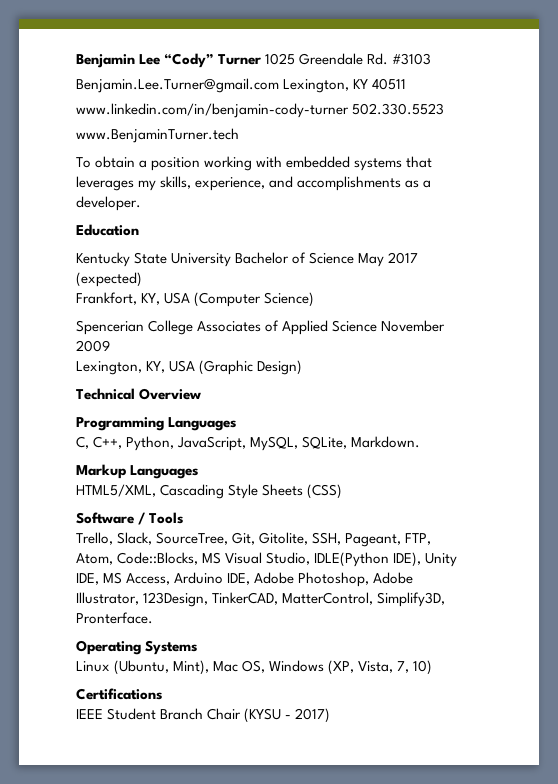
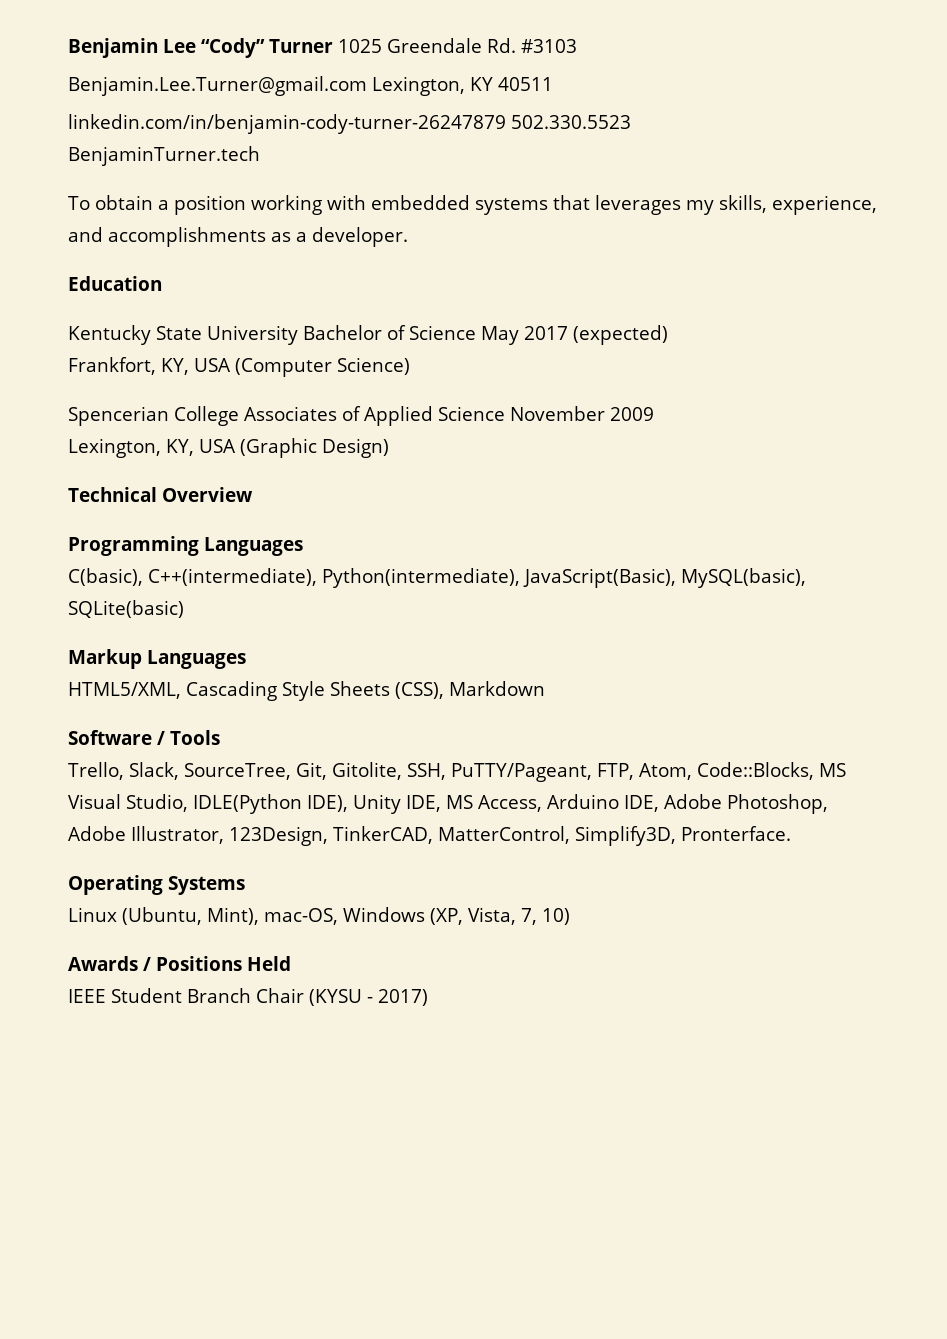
- www.linkedin.com/in/benjamin-cody-turner 502.330.5523
+ linkedin.com/in/benjamin-cody-turner-26247879 502.330.5523
- www.BenjaminTurner.tech
+ BenjaminTurner.tech
- C, C++, Python, JavaScript, MySQL, SQLite, Markdown.
+ C(basic), C++(intermediate), Python(intermediate), JavaScript(Basic), MySQL(basic), SQLite(basic)
- HTML5/XML, Cascading Style Sheets (CSS)
+ HTML5/XML, Cascading Style Sheets (CSS), Markdown
- Trello, Slack, SourceTree, Git, Gitolite, SSH, Pageant, FTP, Atom, Code::Blocks, MS Visual Studio, IDLE(Python IDE), Unity IDE, MS Access, Arduino IDE, Adobe Photoshop, Adobe Illustrator, 123Design, TinkerCAD, MatterControl, Simplify3D, Pronterface.
+ Trello, Slack, SourceTree, Git, Gitolite, SSH, PuTTY/Pageant, FTP, Atom, Code::Blocks, MS Visual Studio, IDLE(Python IDE), Unity IDE, MS Access, Arduino IDE, Adobe Photoshop, Adobe Illustrator, 123Design, TinkerCAD, MatterControl, Simplify3D, Pronterface.
- Linux (Ubuntu, Mint), Mac OS, Windows (XP, Vista, 7, 10)
+ Linux (Ubuntu, Mint), mac-OS, Windows (XP, Vista, 7, 10)
- Certifications
+ Awards / Positions Held

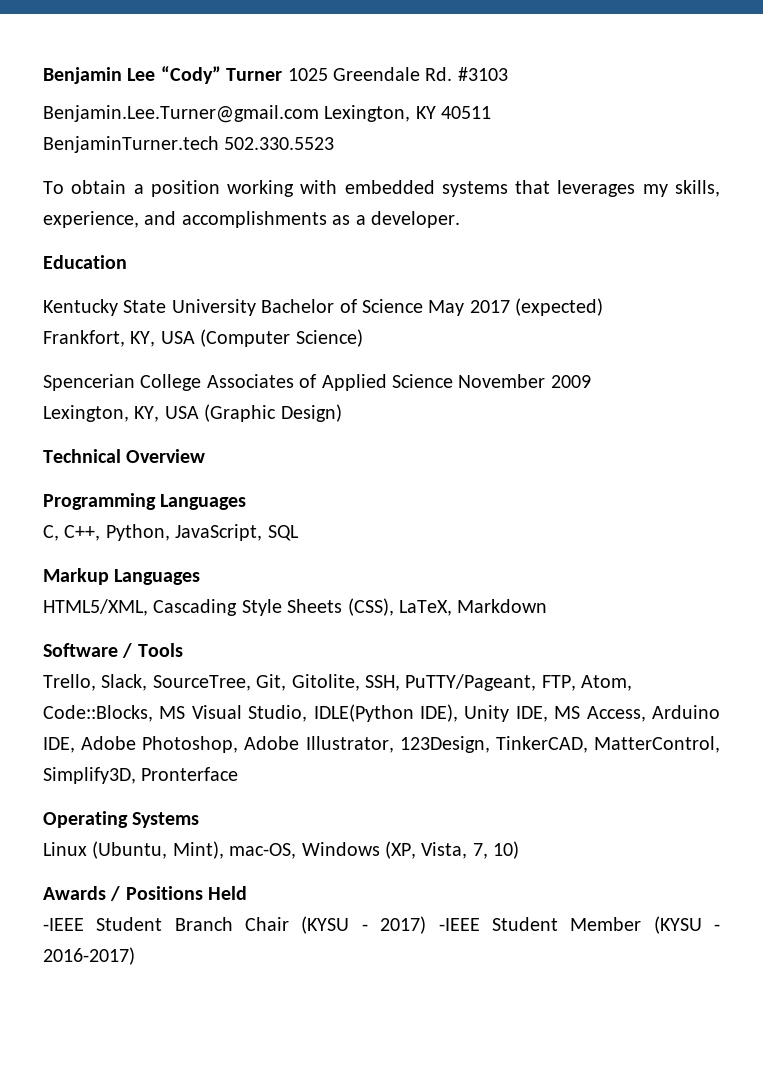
- linkedin.com/in/benjamin-cody-turner-26247879 502.330.5523
+ BenjaminTurner.tech 502.330.5523
- BenjaminTurner.tech
- C(basic), C++(intermediate), Python(intermediate), JavaScript(Basic), MySQL(basic), SQLite(basic)
+ C, C++, Python, JavaScript, SQL
- HTML5/XML, Cascading Style Sheets (CSS), Markdown
+ HTML5/XML, Cascading Style Sheets (CSS), LaTeX, Markdown
- Trello, Slack, SourceTree, Git, Gitolite, SSH, PuTTY/Pageant, FTP, Atom, Code::Blocks, MS Visual Studio, IDLE(Python IDE), Unity IDE, MS Access, Arduino IDE, Adobe Photoshop, Adobe Illustrator, 123Design, TinkerCAD, MatterControl, Simplify3D, Pronterface.
+ Trello, Slack, SourceTree, Git, Gitolite, SSH, PuTTY/Pageant, FTP, Atom, Code::Blocks, MS Visual Studio, IDLE(Python IDE), Unity IDE, MS Access, Arduino IDE, Adobe Photoshop, Adobe Illustrator, 123Design, TinkerCAD, MatterControl, Simplify3D, Pronterface
- IEEE Student Branch Chair (KYSU - 2017)
+ -IEEE Student Branch Chair (KYSU - 2017) -IEEE Student Member (KYSU - 2016-2017)

